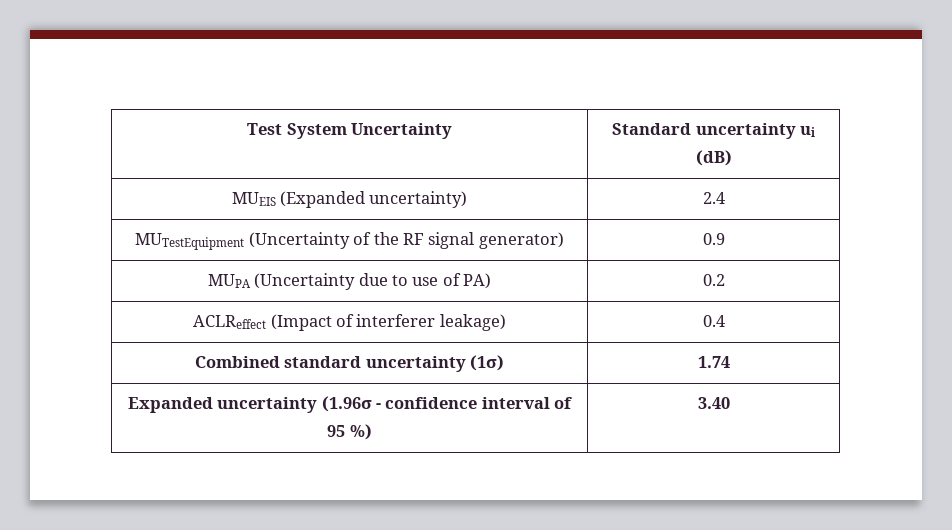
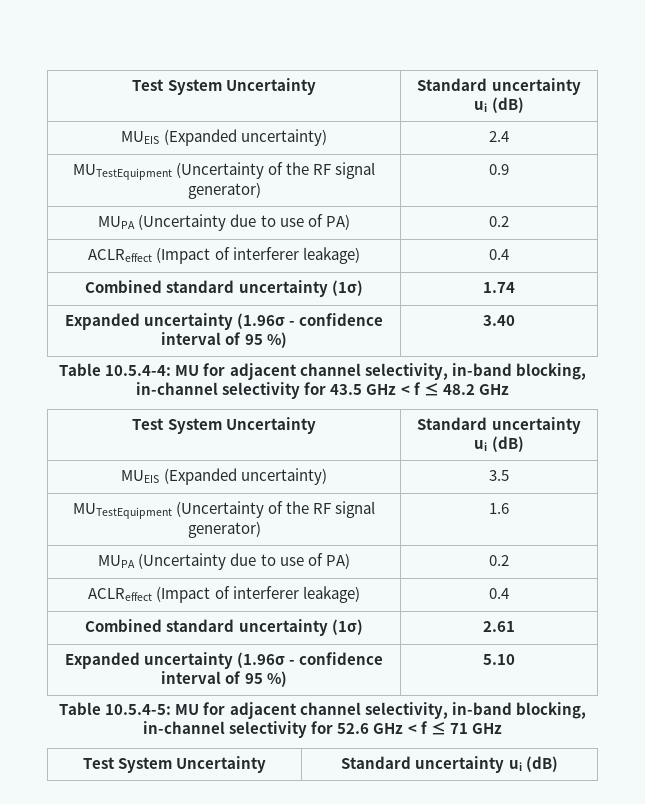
+ Table 10.5.4-4: MU for adjacent channel selectivity, in-band blocking, in-channel selectivity for 43.5 GHz < f ≤ 48.2 GHz
+ Test System Uncertainty | Standard uncertainty ui (dB)
+ MUEIS (Expanded uncertainty) | 3.5
+ MUTestEquipment (Uncertainty of the RF signal generator) | 1.6
+ MUPA (Uncertainty due to use of PA) | 0.2
+ ACLReffect (Impact of interferer leakage) | 0.4
+ Combined standard uncertainty (1σ) | 2.61
+ Expanded uncertainty (1.96σ - confidence interval of 95 %) | 5.10
+ Table 10.5.4-5: MU for adjacent channel selectivity, in-band blocking, in-channel selectivity for 52.6 GHz < f ≤ 71 GHz
+ Test System Uncertainty | Standard uncertainty ui (dB)

